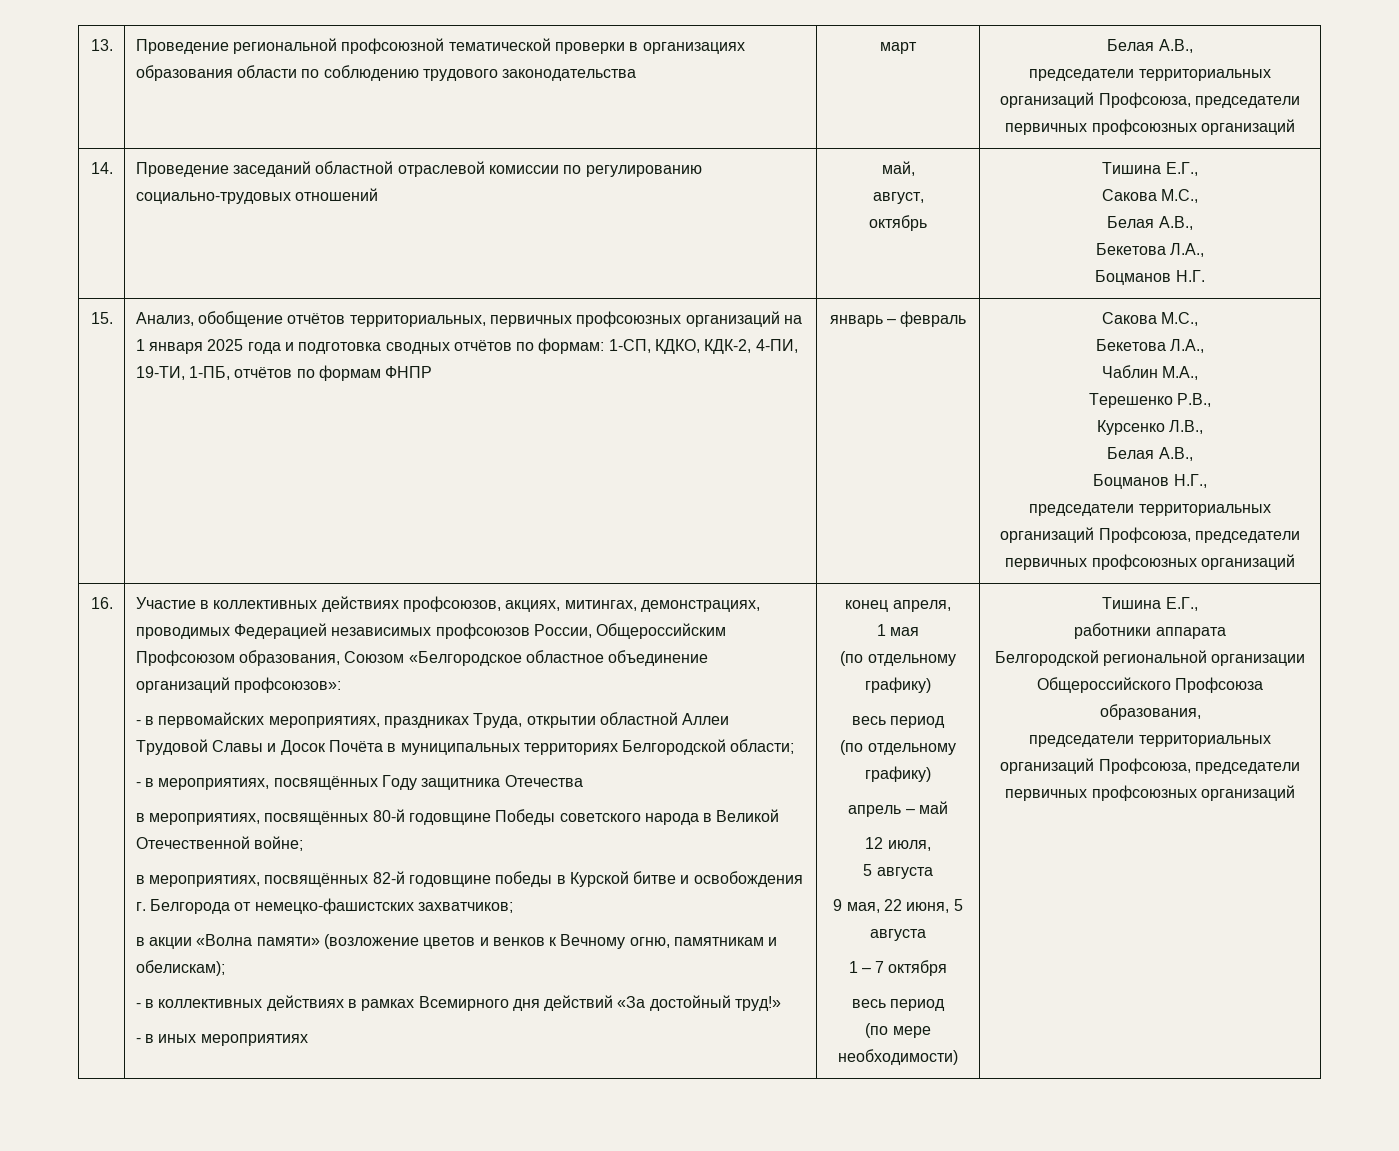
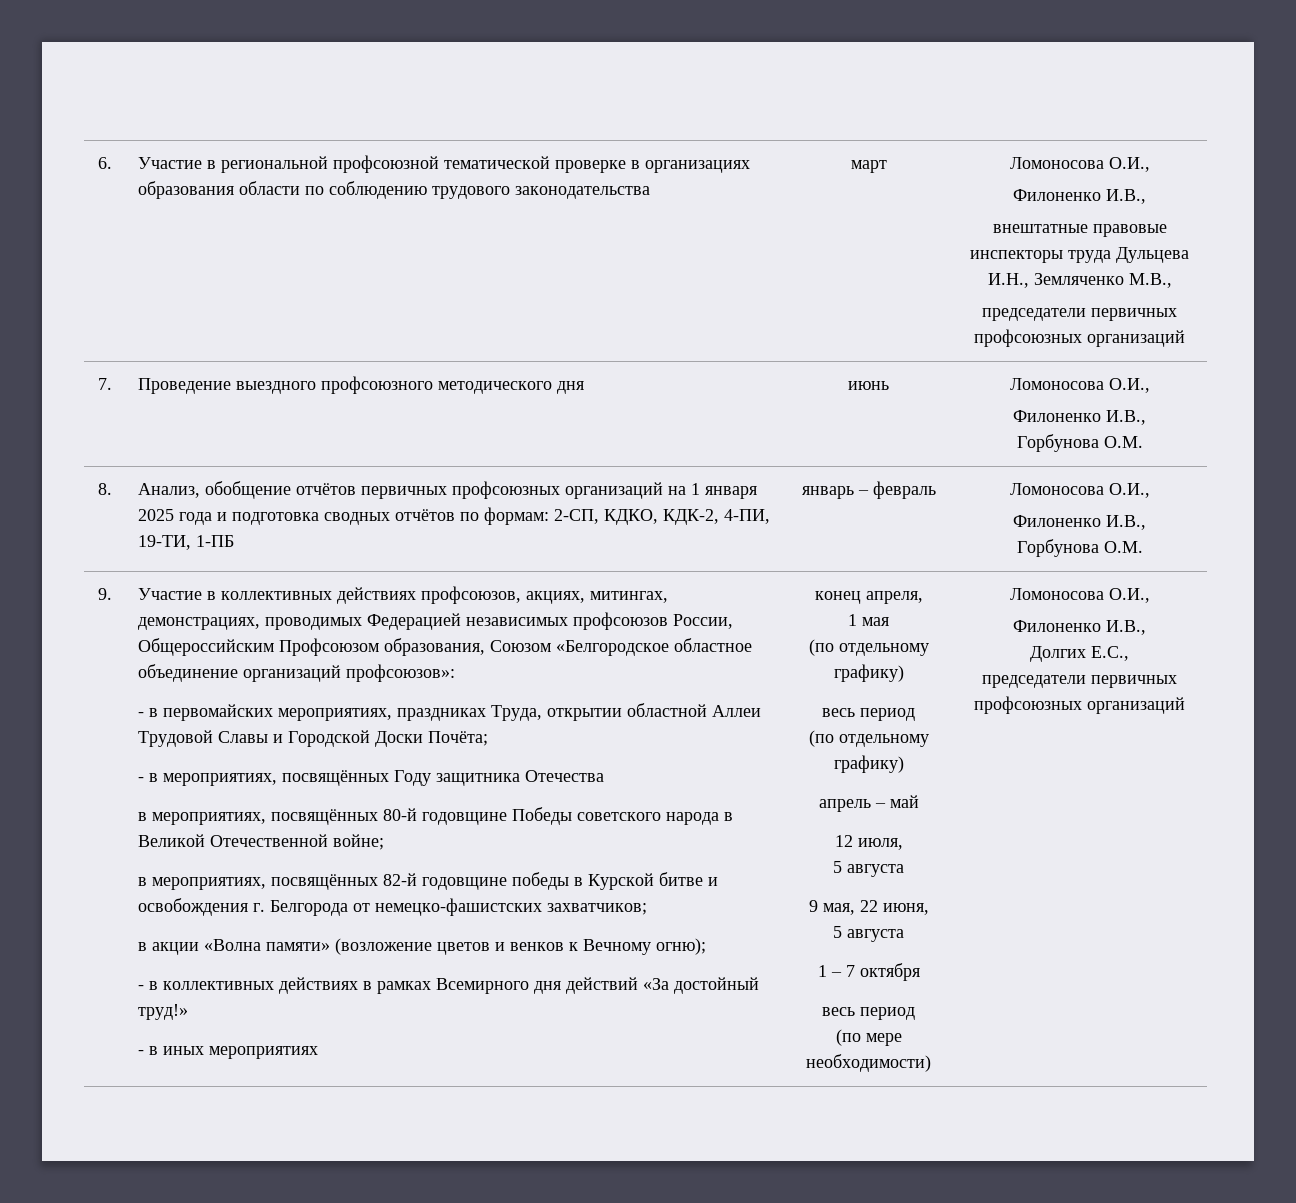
- 13. | Проведение региональной профсоюзной тематической проверки в организациях образования области по соблюдению трудового законодательства | март | Белая А.В.,
- председатели территориальных организаций Профсоюза, председатели первичных профсоюзных организаций
- 14. | Проведение заседаний областной отраслевой комиссии по регулированию социально-трудовых отношений | май,
- август,
- октябрь | Тишина Е.Г.,
- Сакова М.С.,
- Белая А.В.,
- Бекетова Л.А.,
- Боцманов Н.Г.
- 15. | Анализ, обобщение отчётов территориальных, первичных профсоюзных организаций на 1 января 2025 года и подготовка сводных отчётов по формам: 1-СП, КДКО, КДК-2, 4-ПИ, 19-ТИ, 1-ПБ, отчётов по формам ФНПР | январь – февраль | Сакова М.С.,
- Бекетова Л.А.,
- Чаблин М.А.,
- Терешенко Р.В.,
- Курсенко Л.В.,
- Белая А.В.,
- Боцманов Н.Г.,
- председатели территориальных организаций Профсоюза, председатели первичных профсоюзных организаций
- 16.
+ 6. | Участие в региональной профсоюзной тематической проверке в организациях образования области по соблюдению трудового законодательства | март | Ломоносова О.И.,
+ Филоненко И.В.,
+ внештатные правовые инспекторы труда Дульцева И.Н., Земляченко М.В.,
+ председатели первичных профсоюзных организаций
+ 7. | Проведение выездного профсоюзного методического дня | июнь | Ломоносова О.И.,
+ Филоненко И.В.,
+ Горбунова О.М.
+ 8. | Анализ, обобщение отчётов первичных профсоюзных организаций на 1 января 2025 года и подготовка сводных отчётов по формам: 2-СП, КДКО, КДК-2, 4-ПИ, 19-ТИ, 1-ПБ | январь – февраль | Ломоносова О.И.,
+ Филоненко И.В.,
+ Горбунова О.М.
+ 9.
- - в первомайских мероприятиях, праздниках Труда, открытии областной Аллеи Трудовой Славы и Досок Почёта в муниципальных территориях Белгородской области;
+ - в первомайских мероприятиях, праздниках Труда, открытии областной Аллеи Трудовой Славы и Городской Доски Почёта;
- в акции «Волна памяти» (возложение цветов и венков к Вечному огню, памятникам и обелискам);
+ в акции «Волна памяти» (возложение цветов и венков к Вечному огню);
- 9 мая, 22 июня, 5 августа
+ 9 мая, 22 июня,
+ 5 августа
- (по мере необходимости) | Тишина Е.Г.,
- работники аппарата
- Белгородской региональной организации Общероссийского Профсоюза образования,
- председатели территориальных организаций Профсоюза, председатели первичных профсоюзных организаций
+ (по мере необходимости) | Ломоносова О.И.,
+ Филоненко И.В.,
+ Долгих Е.С.,
+ председатели первичных профсоюзных организаций

